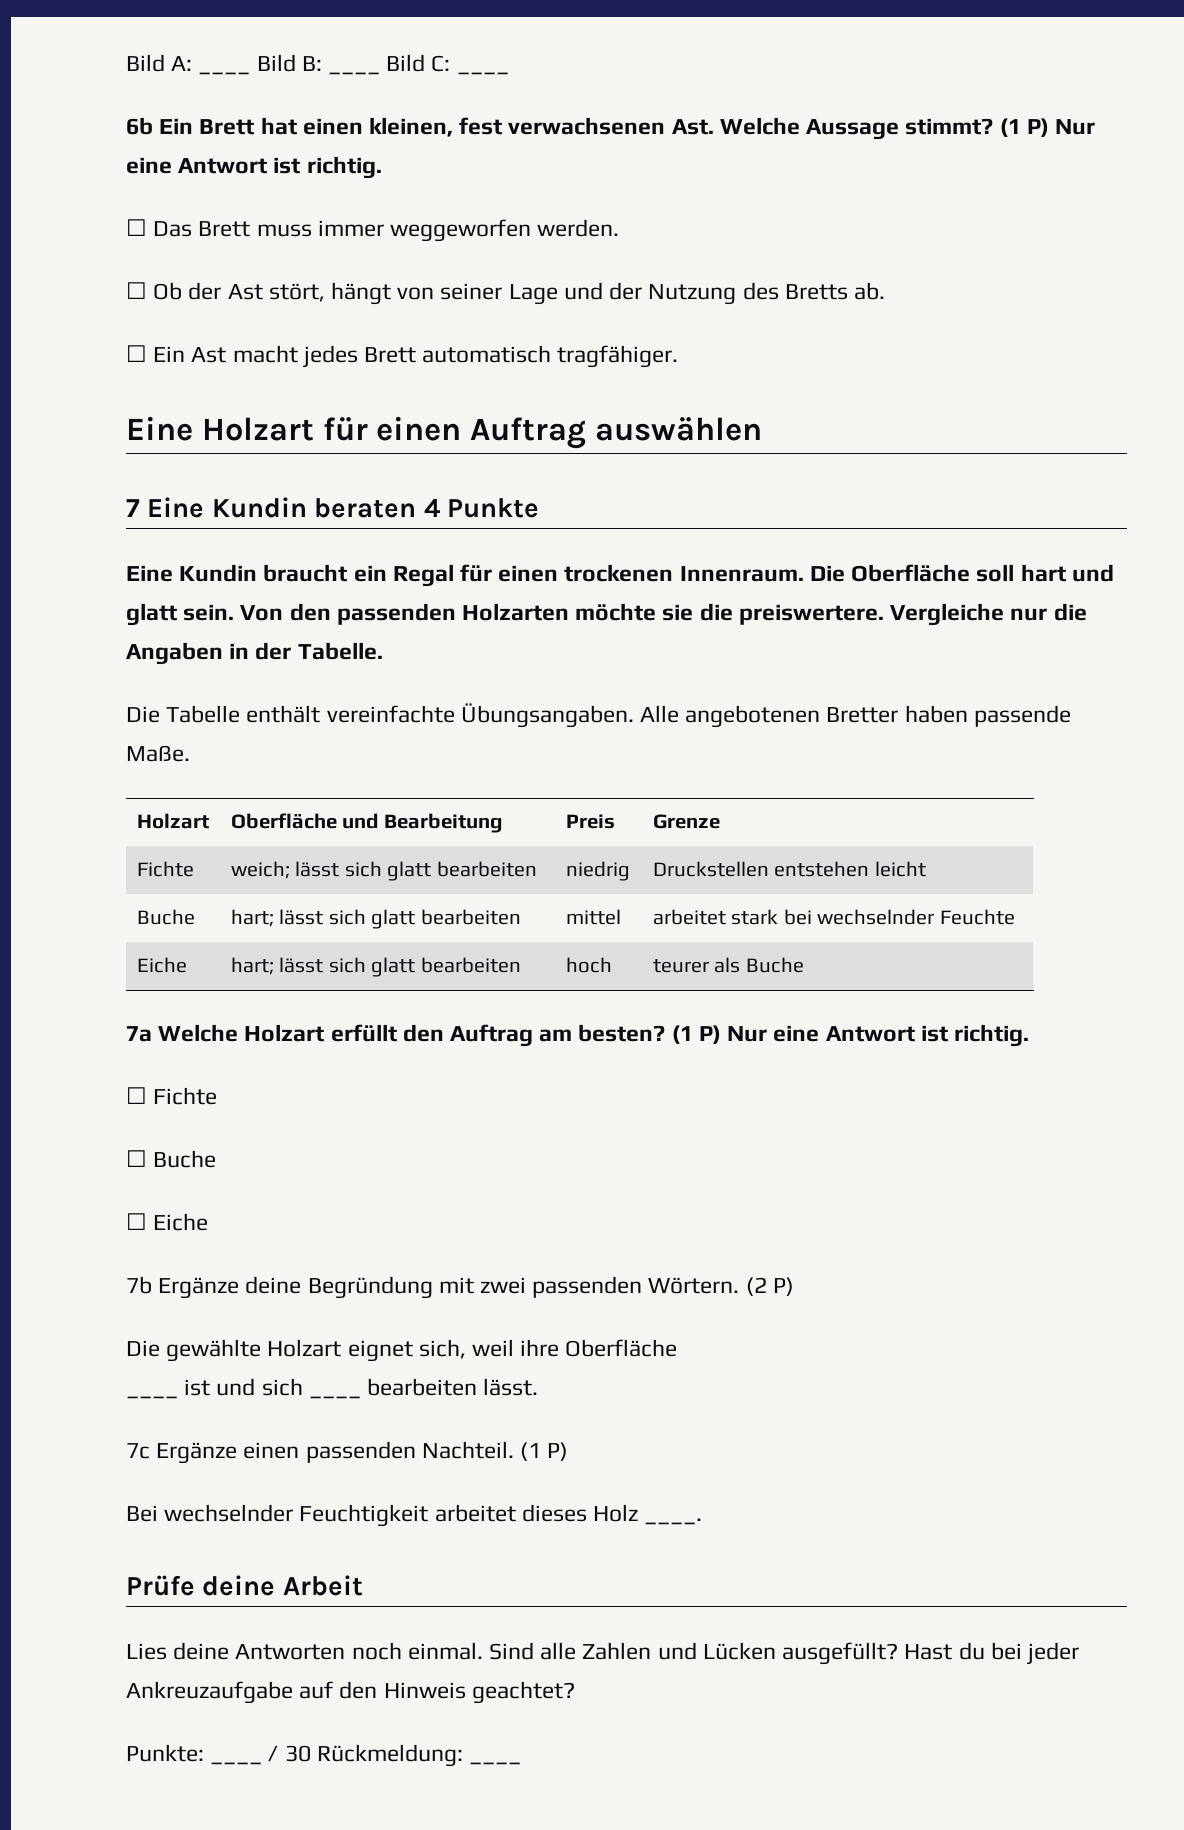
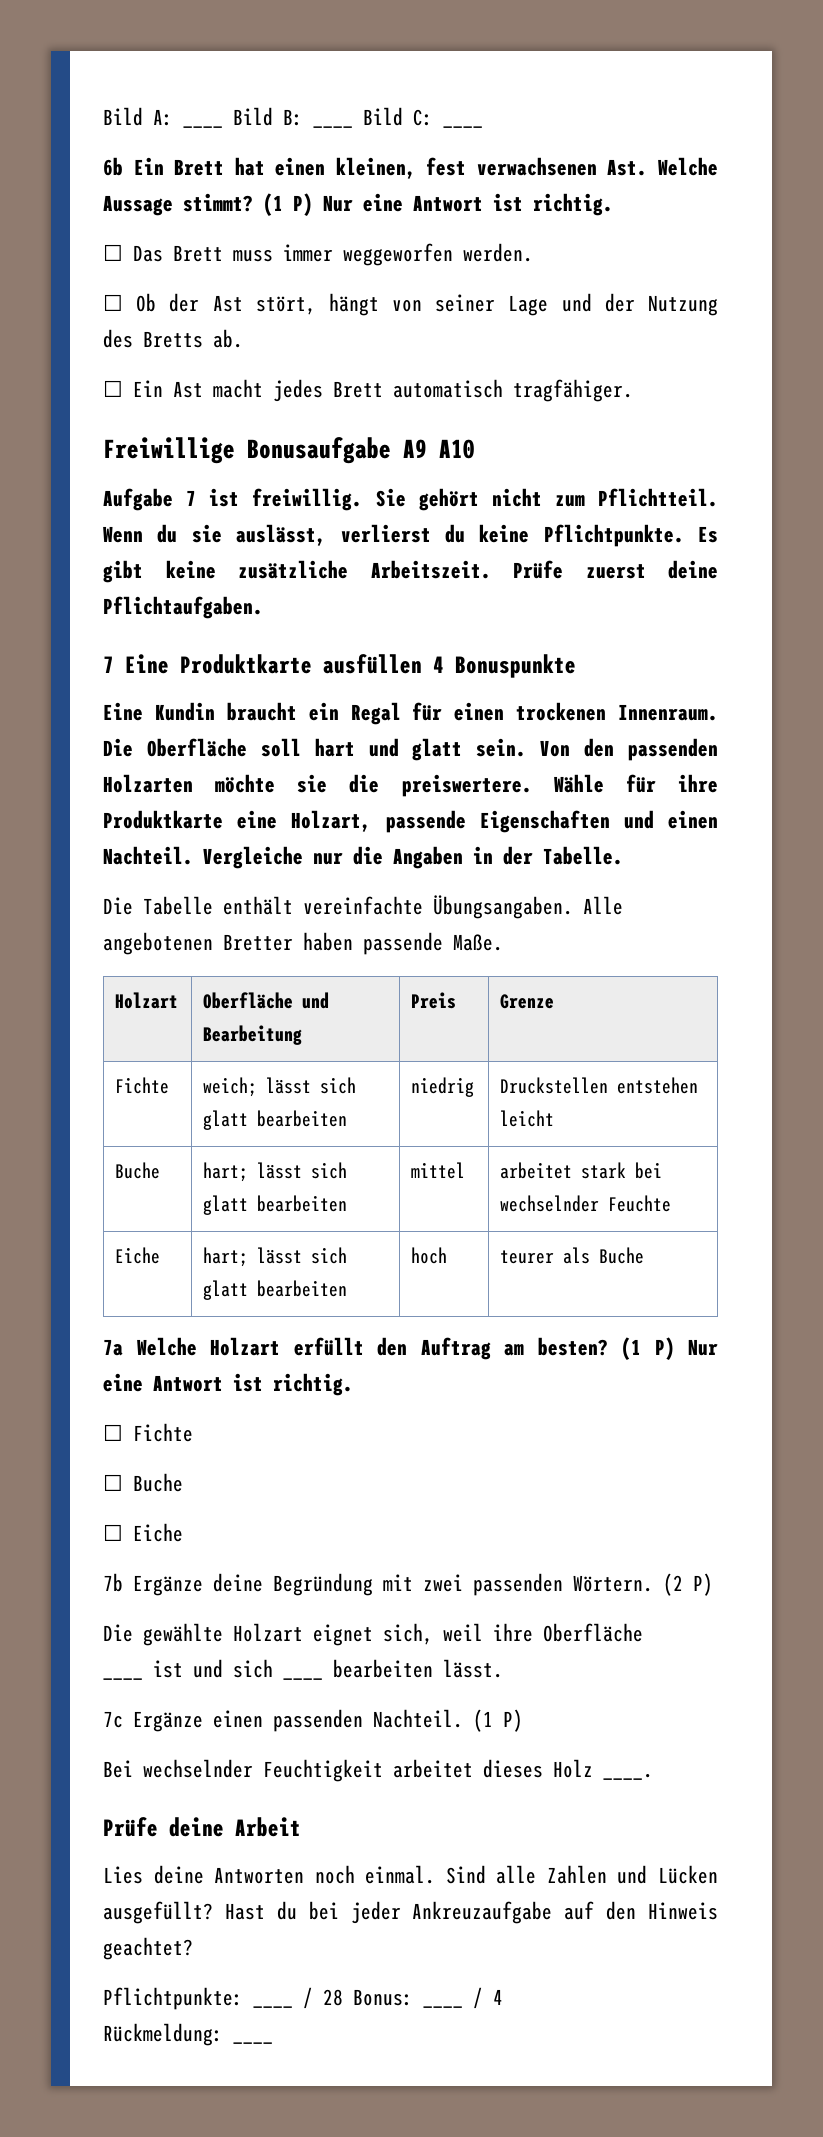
- Eine Holzart für einen Auftrag auswählen
- 7 Eine Kundin beraten 4 Punkte
+ Freiwillige Bonusaufgabe A9 A10
+ Aufgabe 7 ist freiwillig. Sie gehört nicht zum Pflichtteil. Wenn du sie auslässt, verlierst du keine Pflichtpunkte. Es gibt keine zusätzliche Arbeitszeit. Prüfe zuerst deine Pflichtaufgaben.
+ 7 Eine Produktkarte ausfüllen 4 Bonuspunkte
+ Wähle für ihre Produktkarte eine Holzart, passende Eigenschaften und einen Nachteil.
- Punkte: ____ / 30 Rückmeldung: ____
+ Pflichtpunkte: ____ / 28 Bonus: ____ / 4
+ Rückmeldung: ____

